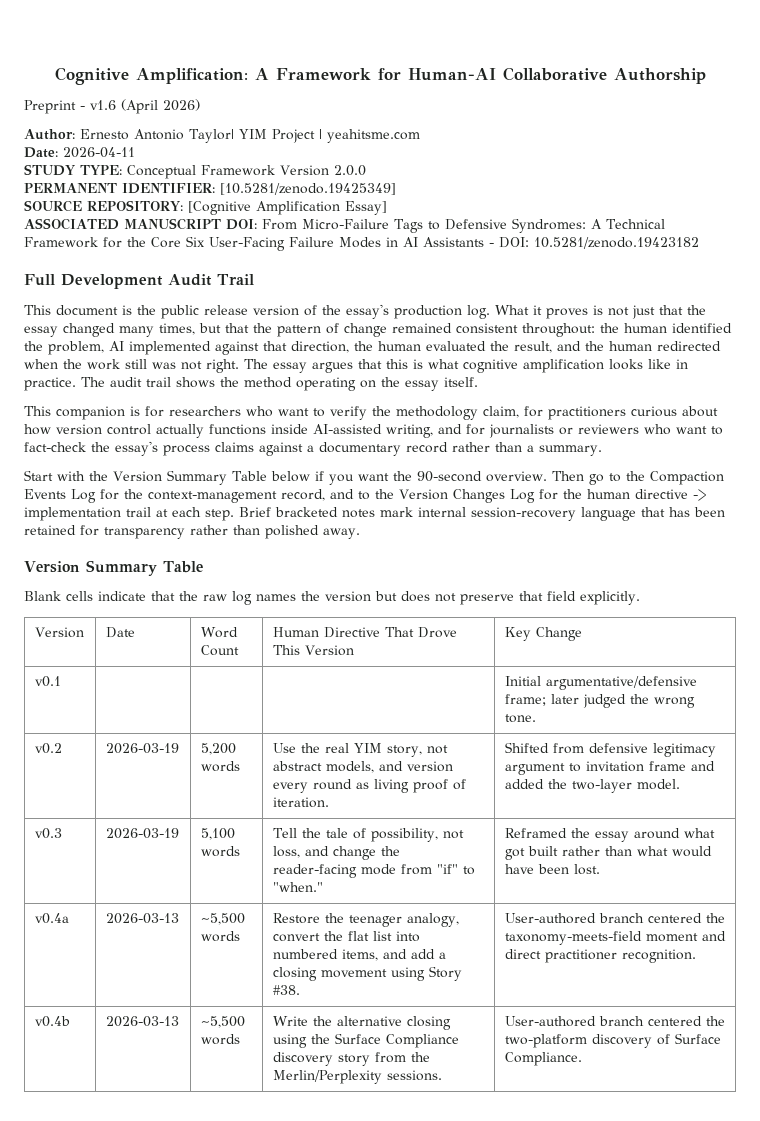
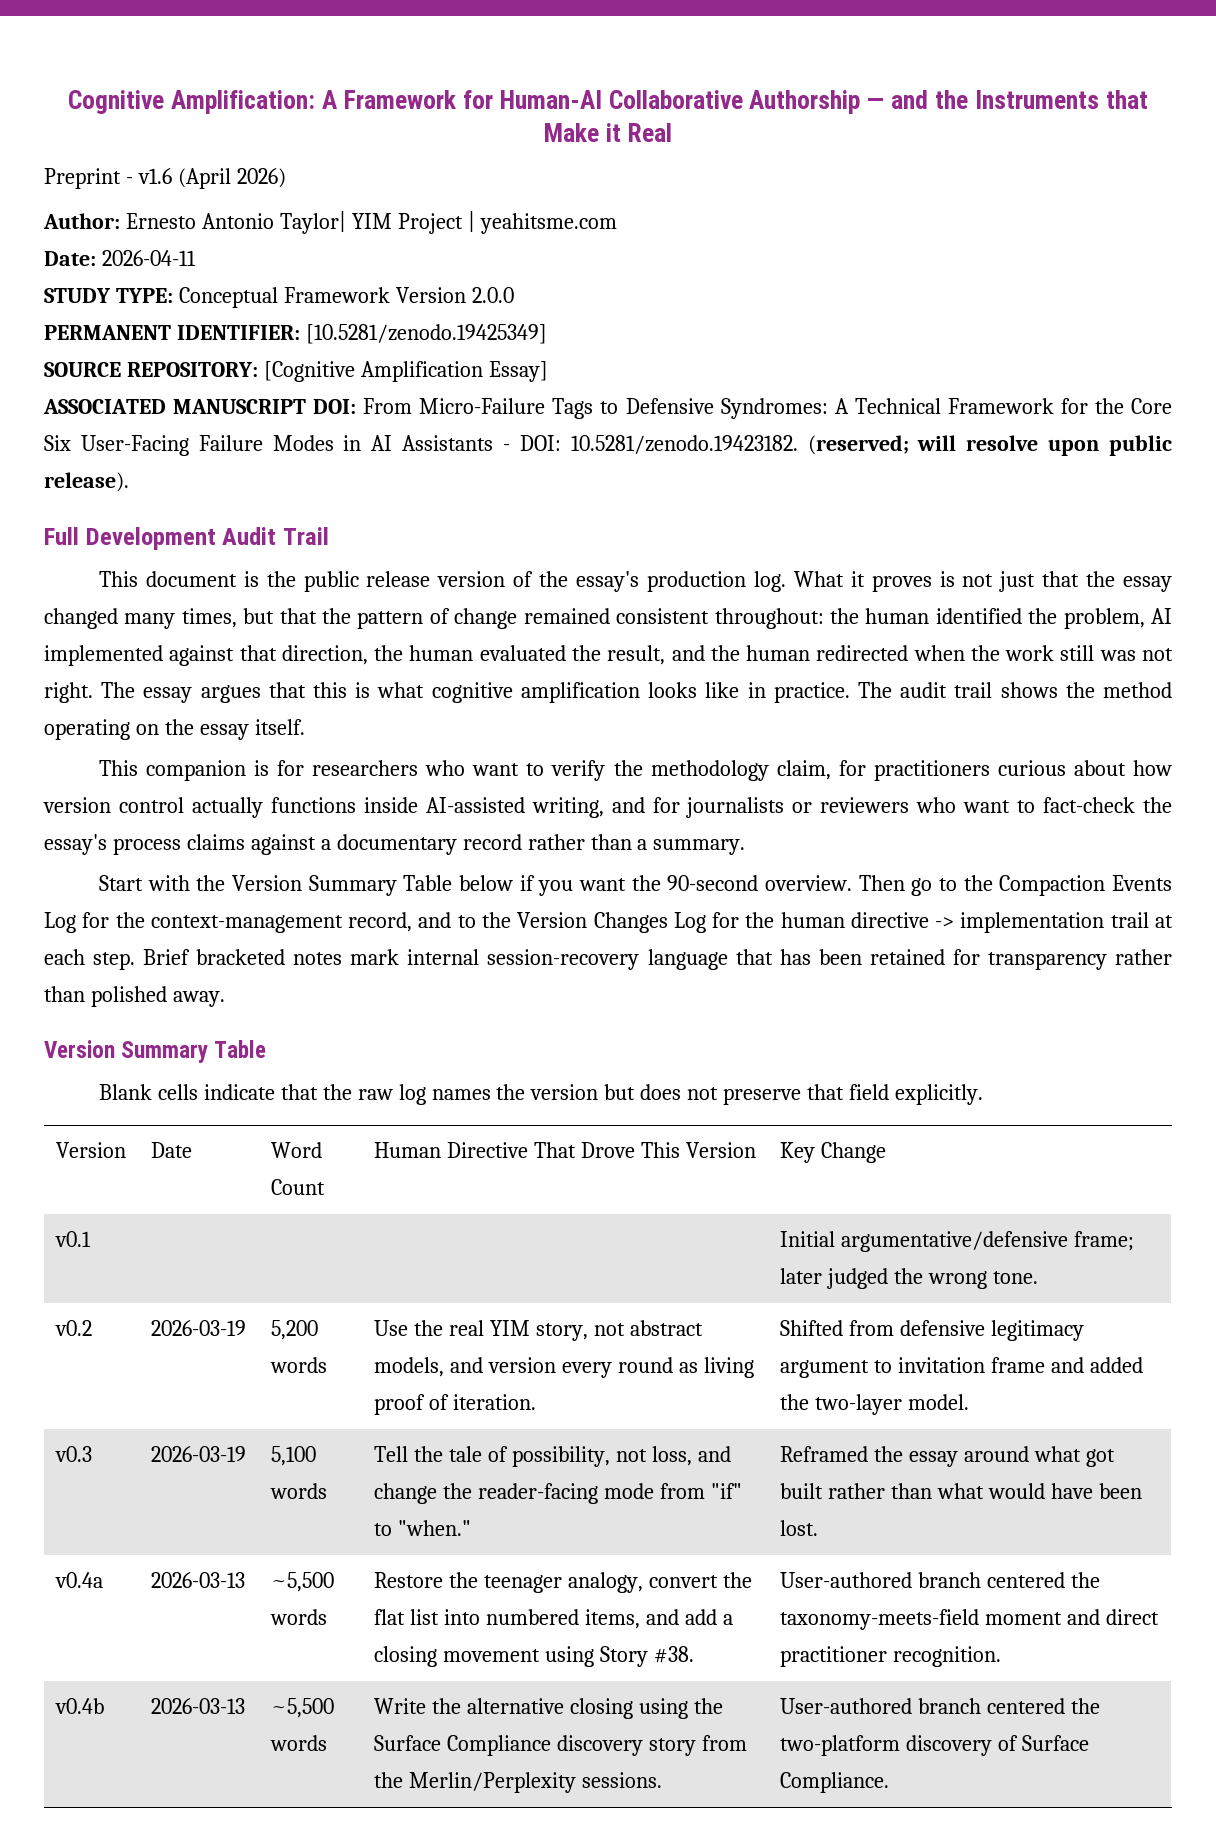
- Cognitive Amplification: A Framework for Human-AI Collaborative Authorship
+ Cognitive Amplification: A Framework for Human-AI Collaborative Authorship — and the Instruments that Make it Real
- ASSOCIATED MANUSCRIPT DOI: From Micro-Failure Tags to Defensive Syndromes: A Technical Framework for the Core Six User-Facing Failure Modes in AI Assistants - DOI: 10.5281/zenodo.19423182
+ ASSOCIATED MANUSCRIPT DOI: From Micro-Failure Tags to Defensive Syndromes: A Technical Framework for the Core Six User-Facing Failure Modes in AI Assistants - DOI: 10.5281/zenodo.19423182. (reserved; will resolve upon public release).

